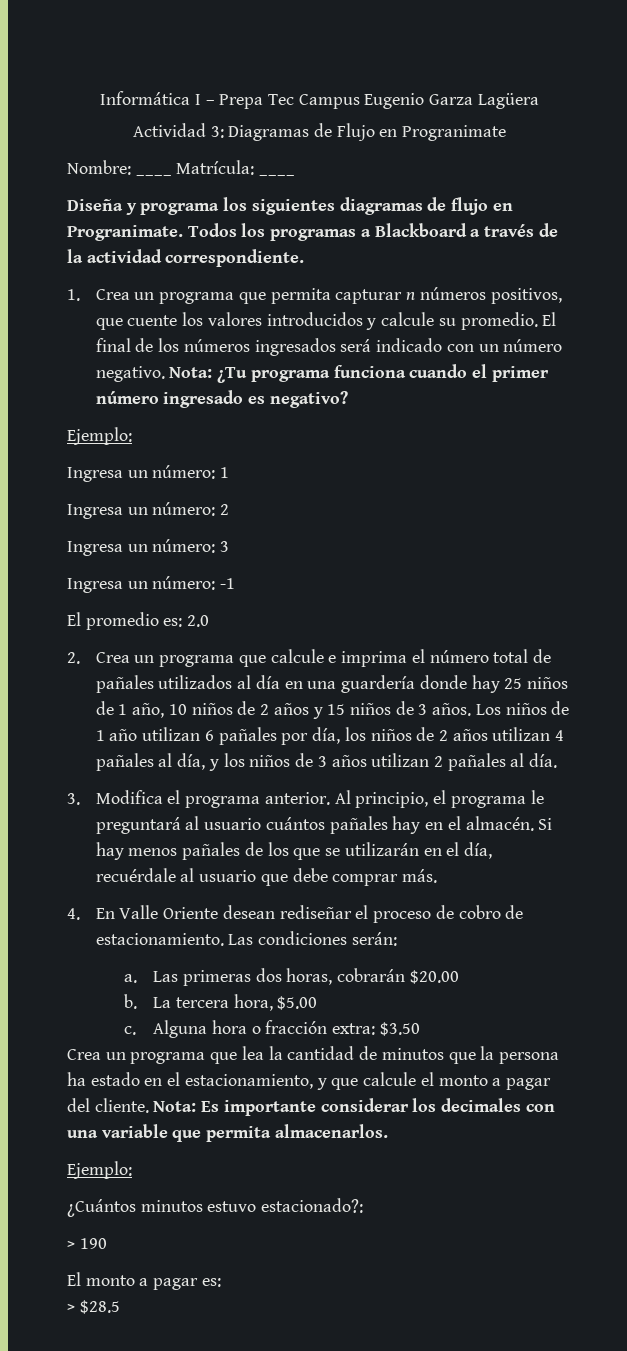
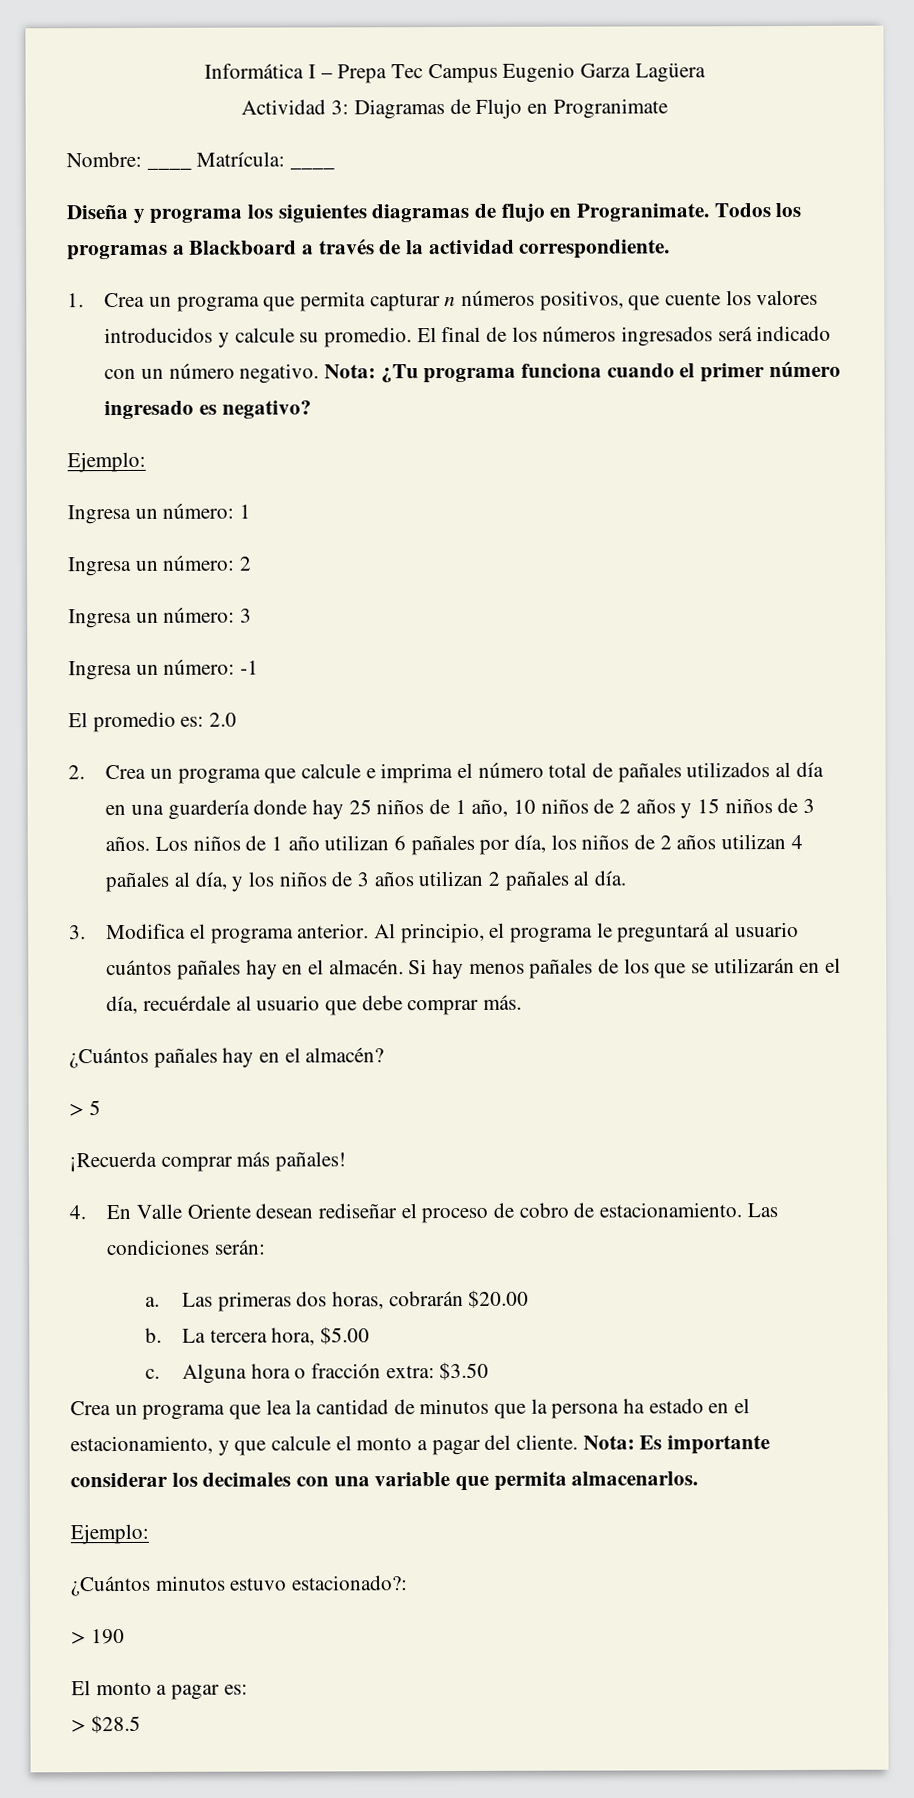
+ ¿Cuántos pañales hay en el almacén?
+ > 5
+ ¡Recuerda comprar más pañales!

